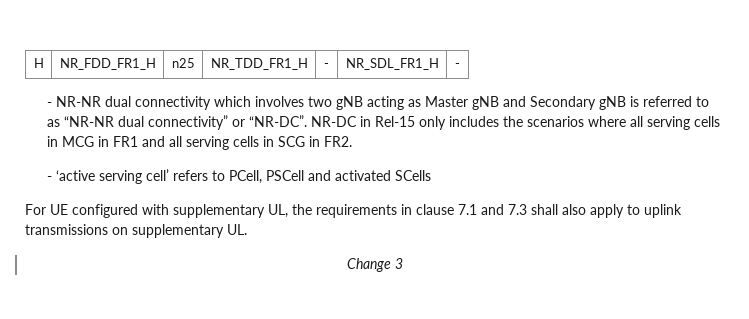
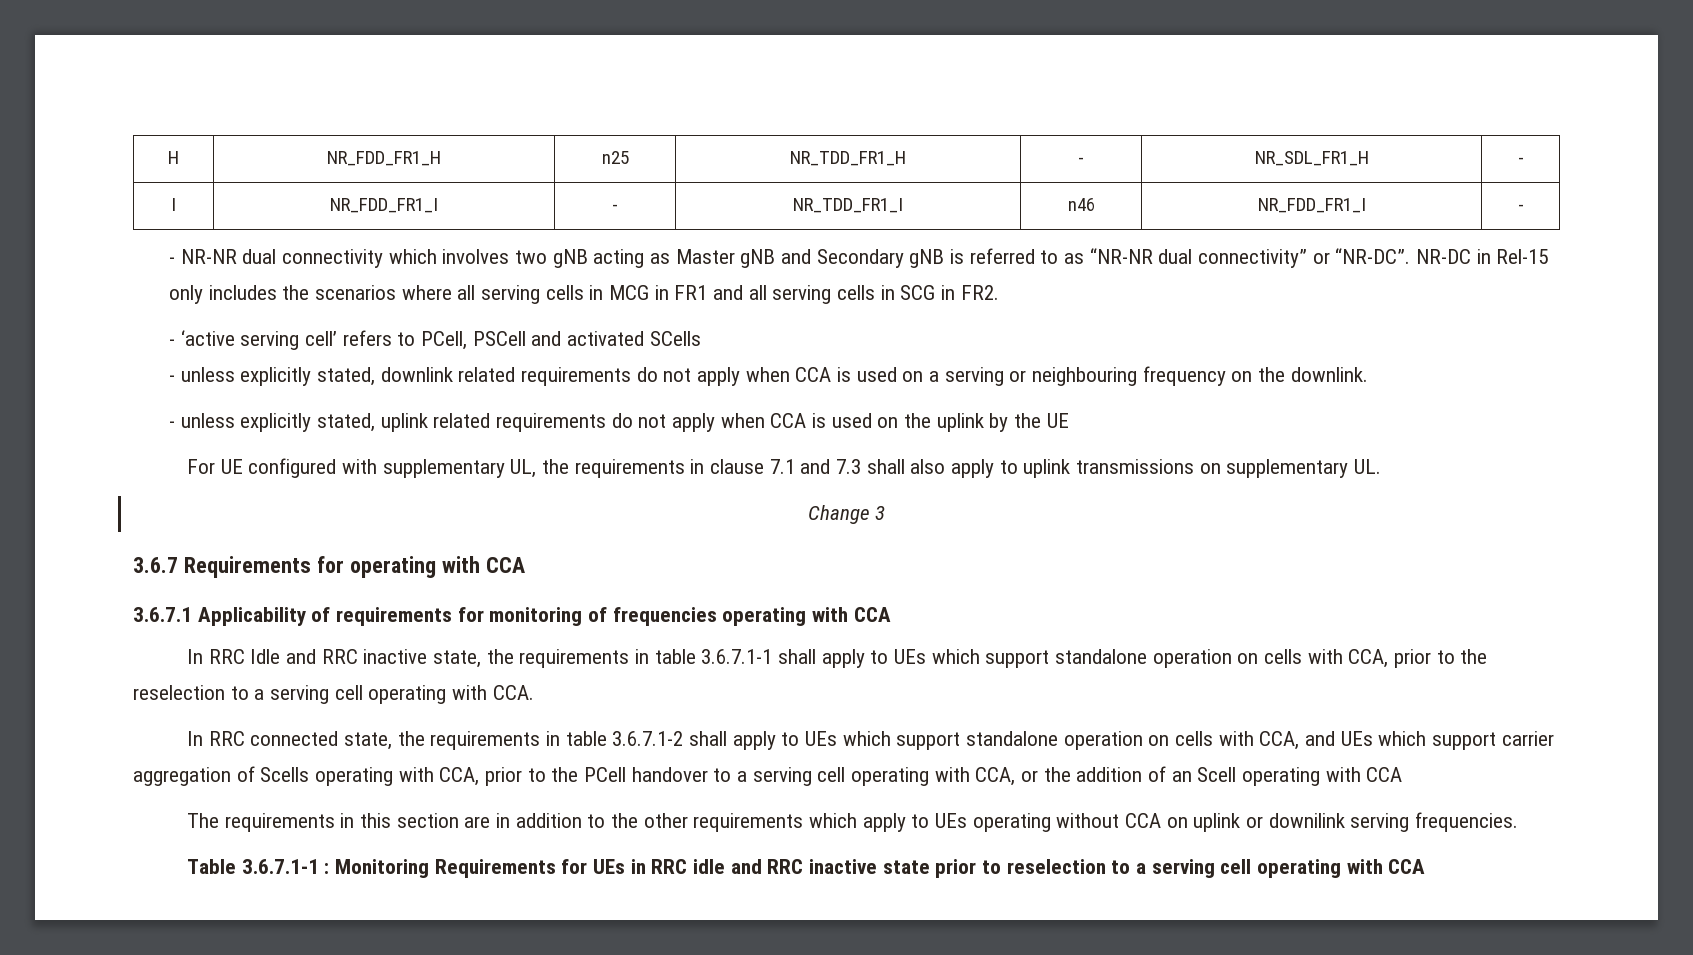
+ I | NR_FDD_FR1_I | - | NR_TDD_FR1_I | n46 | NR_FDD_FR1_I | -
+ - unless explicitly stated, downlink related requirements do not apply when CCA is used on a serving or neighbouring frequency on the downlink.
+ - unless explicitly stated, uplink related requirements do not apply when CCA is used on the uplink by the UE
+ 3.6.7 Requirements for operating with CCA
+ 3.6.7.1 Applicability of requirements for monitoring of frequencies operating with CCA
+ In RRC Idle and RRC inactive state, the requirements in table 3.6.7.1-1 shall apply to UEs which support standalone operation on cells with CCA, prior to the reselection to a serving cell operating with CCA.
+ In RRC connected state, the requirements in table 3.6.7.1-2 shall apply to UEs which support standalone operation on cells with CCA, and UEs which support carrier aggregation of Scells operating with CCA, prior to the PCell handover to a serving cell operating with CCA, or the addition of an Scell operating with CCA
+ The requirements in this section are in addition to the other requirements which apply to UEs operating without CCA on uplink or downilink serving frequencies.
+ Table 3.6.7.1-1 : Monitoring Requirements for UEs in RRC idle and RRC inactive state prior to reselection to a serving cell operating with CCA

